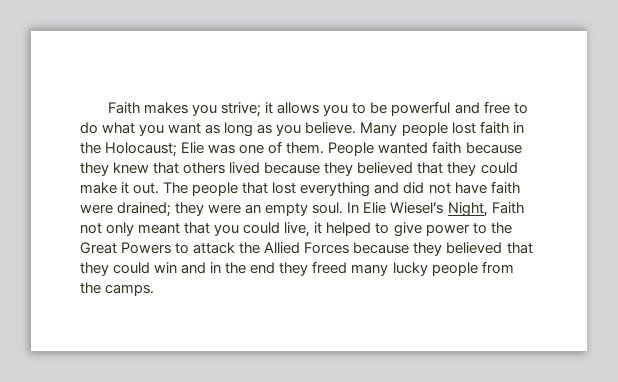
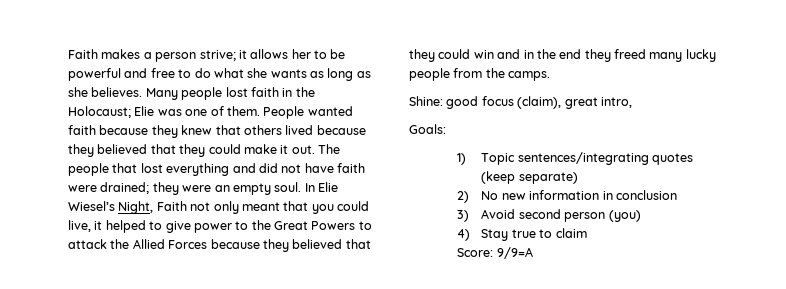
- Faith makes you strive; it allows you to be powerful and free to do what you want as long as you believe.
+ Faith makes a person strive; it allows her to be powerful and free to do what she wants as long as she believes.
+ Shine: good focus (claim), great intro,
+ Goals:
+ 1) Topic sentences/integrating quotes (keep separate)
+ 2) No new information in conclusion
+ 3) Avoid second person (you)
+ 4) Stay true to claim
+ Score: 9/9=A

